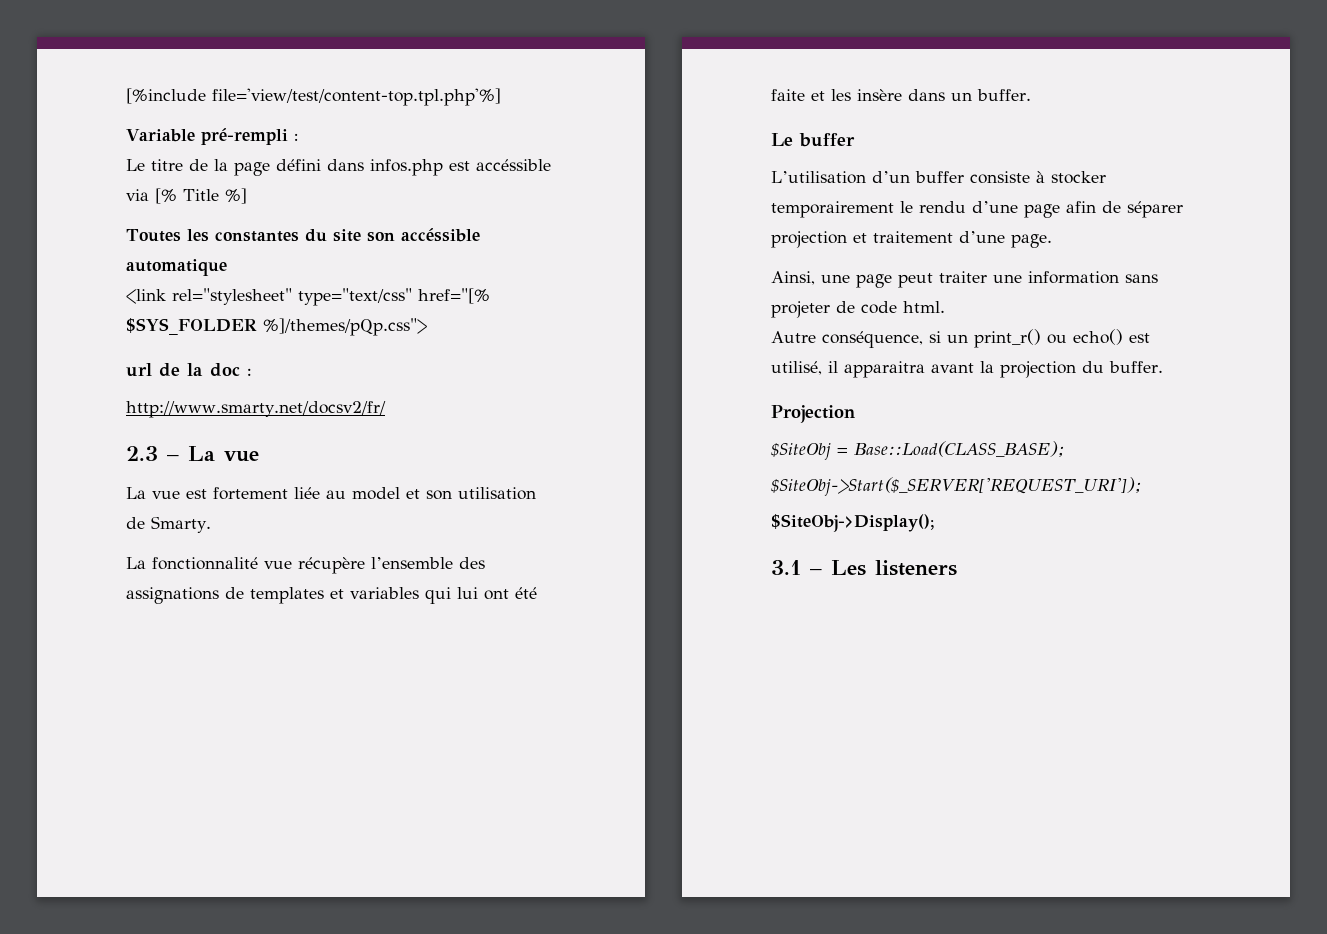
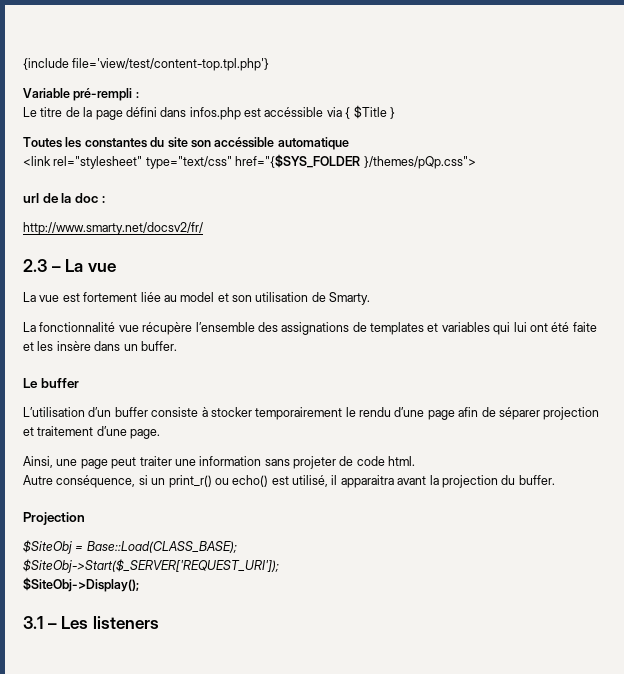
- [%include file='view/test/content-top.tpl.php'%]
+ {include file='view/test/content-top.tpl.php'}
- Le titre de la page défini dans infos.php est accéssible via [% Title %]
+ Le titre de la page défini dans infos.php est accéssible via { $Title }
- <link rel="stylesheet" type="text/css" href="[% $SYS_FOLDER %]/themes/pQp.css">
+ <link rel="stylesheet" type="text/css" href="{$SYS_FOLDER }/themes/pQp.css">

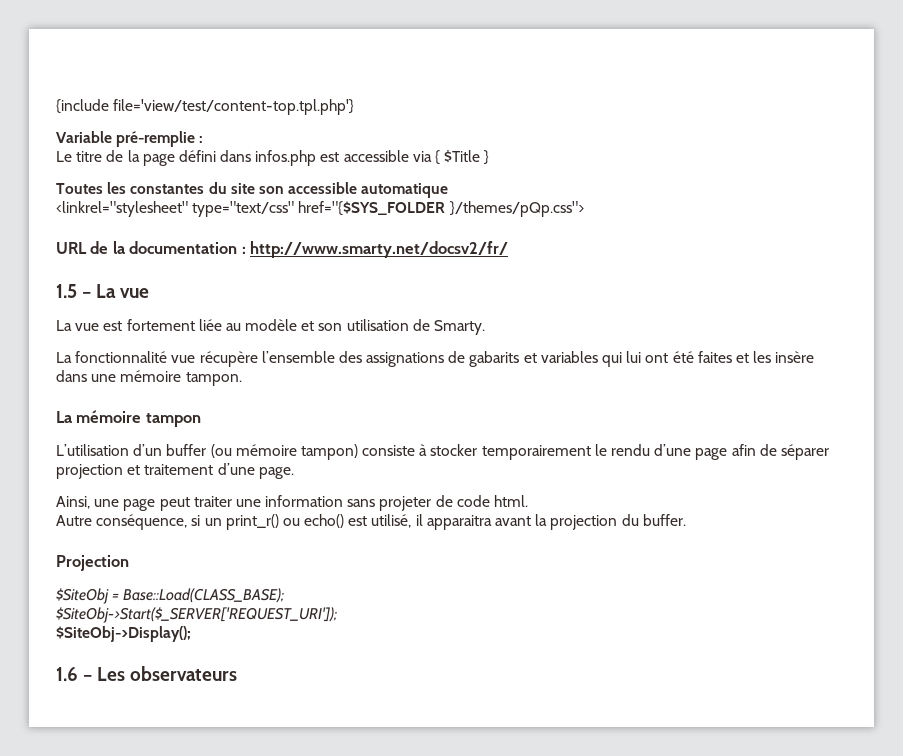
- Variable pré-rempli :
+ Variable pré-remplie :
- Le titre de la page défini dans infos.php est accéssible via { $Title }
+ Le titre de la page défini dans infos.php est accessible via { $Title }
- Toutes les constantes du site son accéssible automatique
+ Toutes les constantes du site son accessible automatique
- <link rel="stylesheet" type="text/css" href="{$SYS_FOLDER }/themes/pQp.css">
+ <linkrel="stylesheet" type="text/css" href="{$SYS_FOLDER }/themes/pQp.css">
- url de la doc :
- http://www.smarty.net/docsv2/fr/
+ URL de la documentation : http://www.smarty.net/docsv2/fr/
- 2.3 – La vue
+ 1.5 – La vue
- La vue est fortement liée au model et son utilisation de Smarty.
+ La vue est fortement liée au modèle et son utilisation de Smarty.
- La fonctionnalité vue récupère l’ensemble des assignations de templates et variables qui lui ont été faite et les insère dans un buffer.
- Le buffer
+ La fonctionnalité vue récupère l’ensemble des assignations de gabarits et variables qui lui ont été faites et les insère dans une mémoire tampon.
+ La mémoire tampon
- L’utilisation d’un buffer consiste à stocker temporairement le rendu d’une page afin de séparer projection et traitement d’une page.
+ L’utilisation d’un buffer (ou mémoire tampon) consiste à stocker temporairement le rendu d’une page afin de séparer projection et traitement d’une page.
- 3.1 – Les listeners
+ 1.6 – Les observateurs

